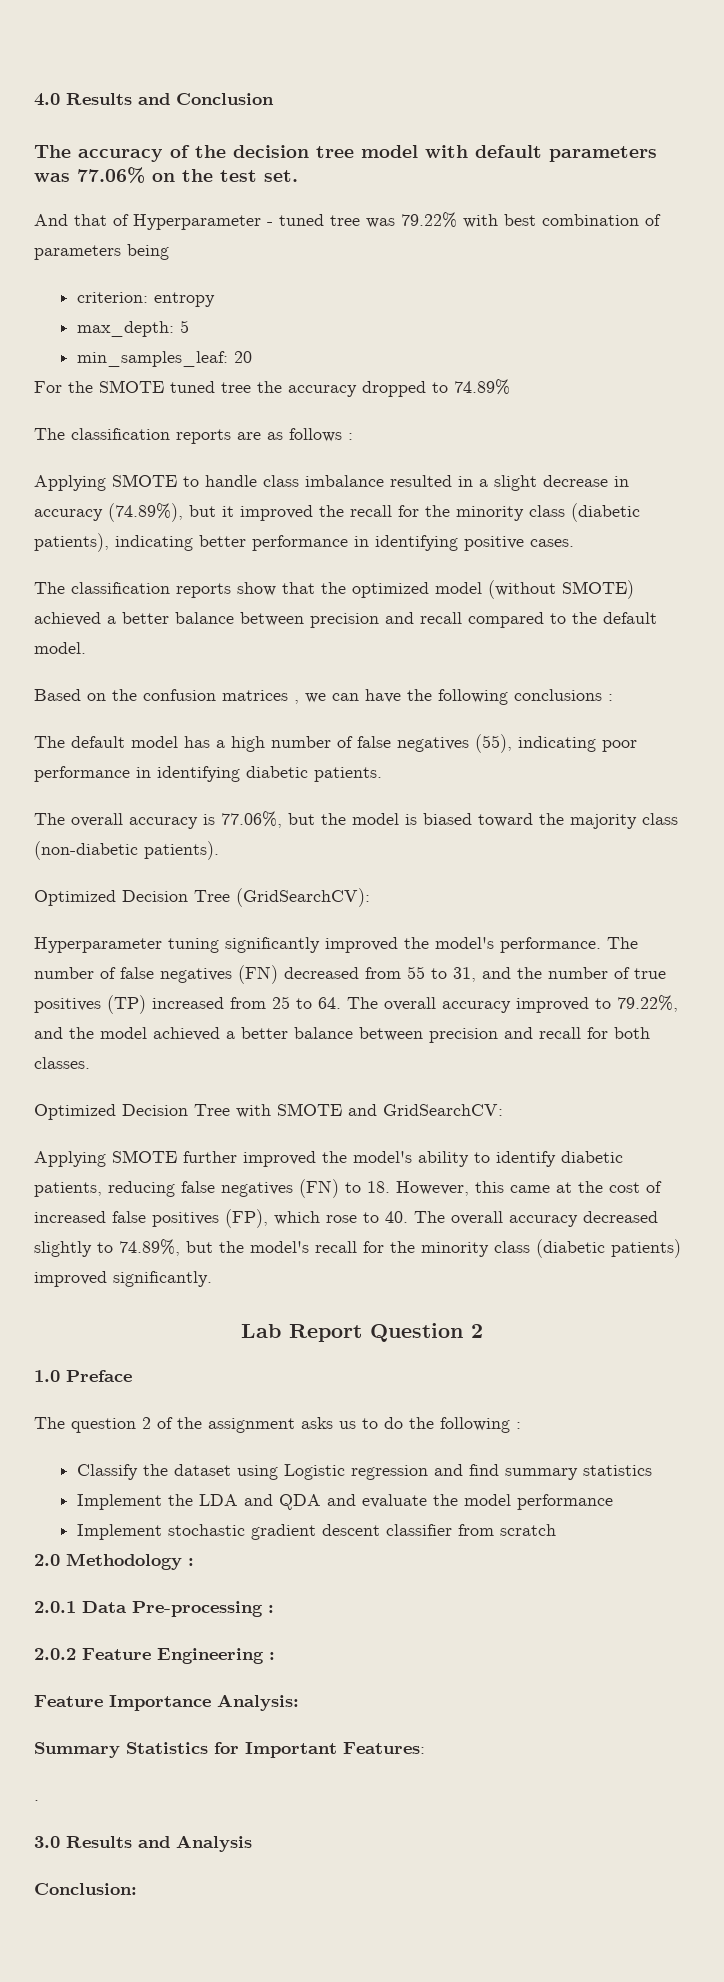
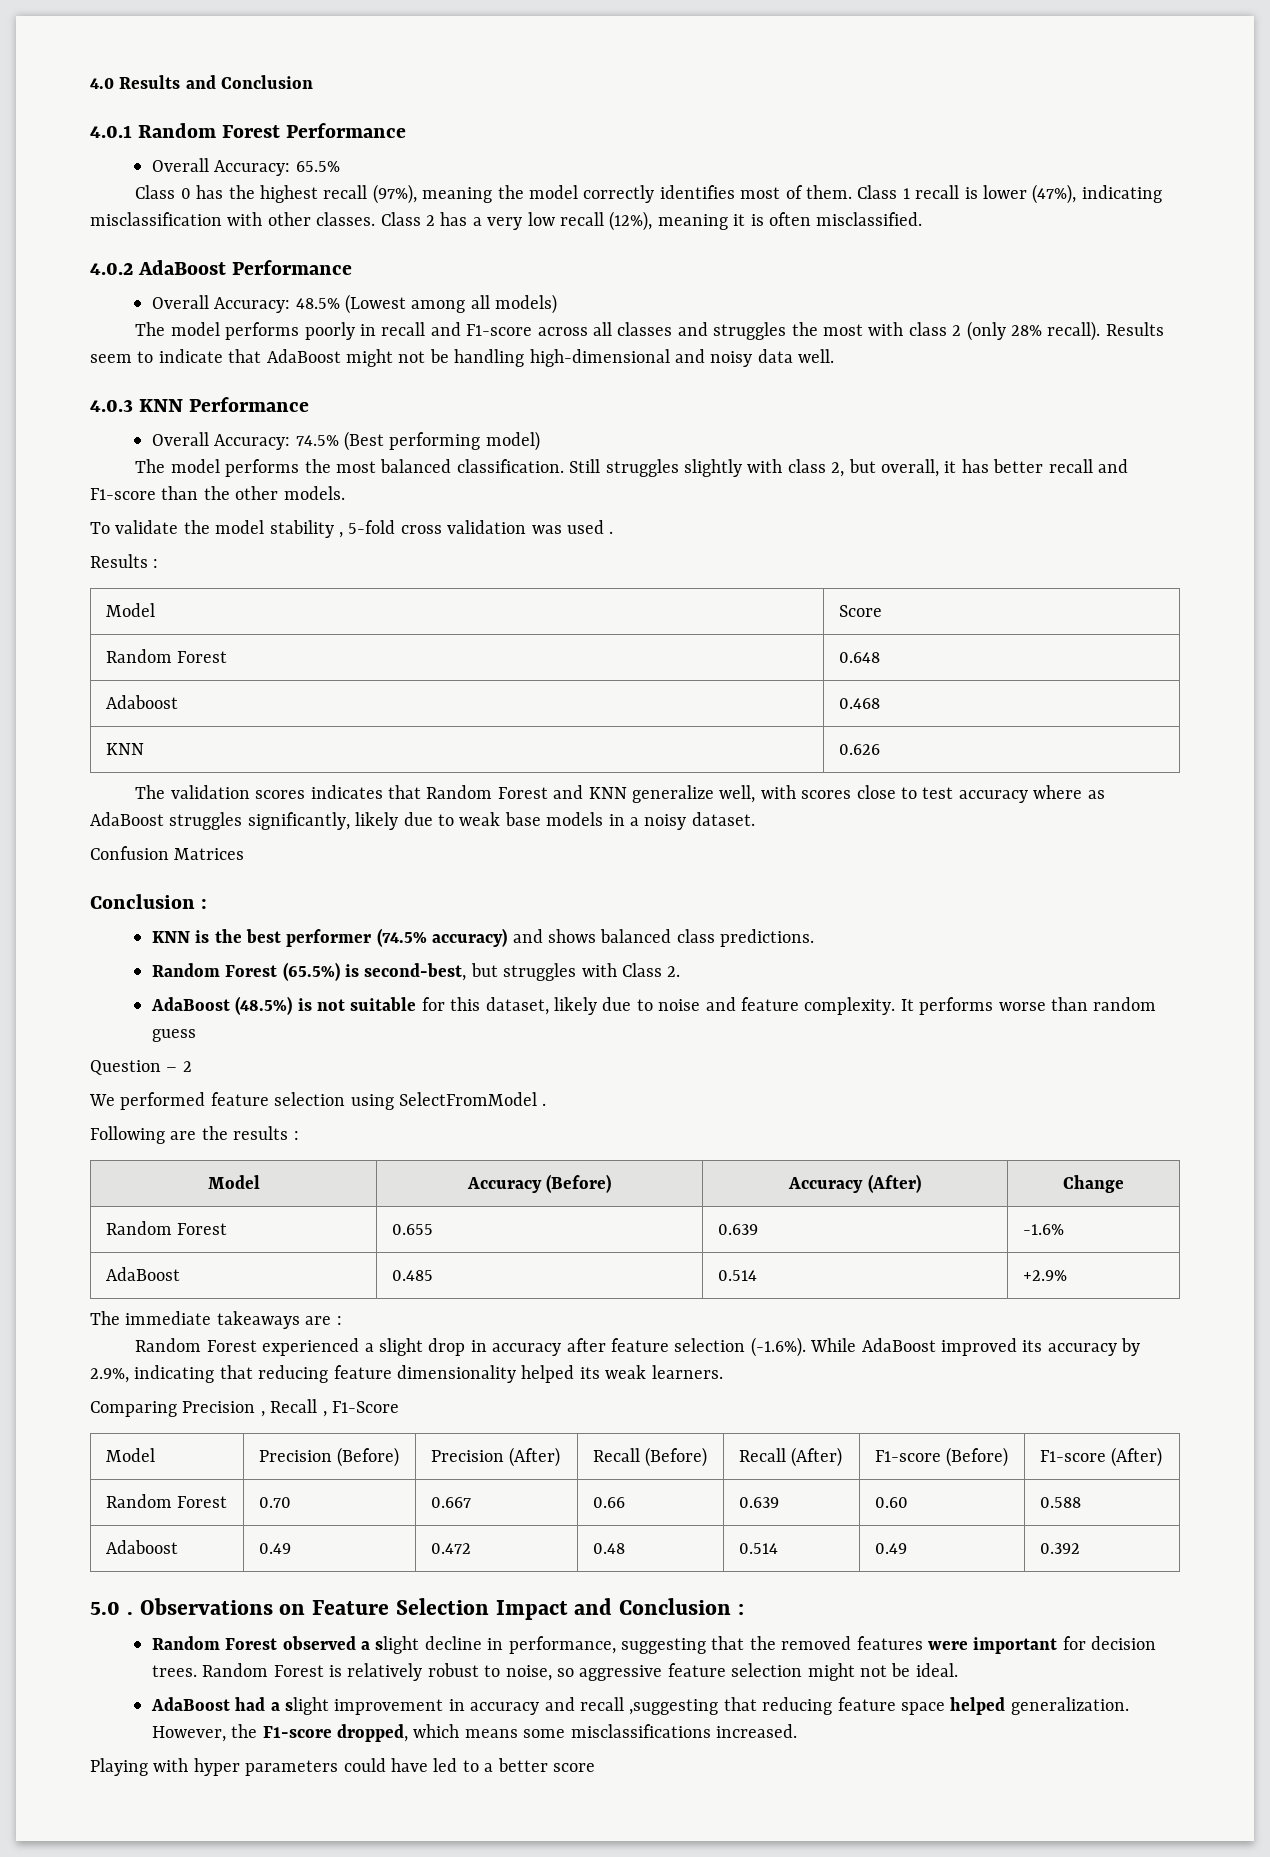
- The accuracy of the decision tree model with default parameters was 77.06% on the test set.
- And that of Hyperparameter - tuned tree was 79.22% with best combination of parameters being
- criterion: entropy
- max_depth: 5
- min_samples_leaf: 20
- For the SMOTE tuned tree the accuracy dropped to 74.89%
- The classification reports are as follows :
- Applying SMOTE to handle class imbalance resulted in a slight decrease in accuracy (74.89%), but it improved the recall for the minority class (diabetic patients), indicating better performance in identifying positive cases.
- The classification reports show that the optimized model (without SMOTE) achieved a better balance between precision and recall compared to the default model.
- Based on the confusion matrices , we can have the following conclusions :
- The default model has a high number of false negatives (55), indicating poor performance in identifying diabetic patients.
- The overall accuracy is 77.06%, but the model is biased toward the majority class (non-diabetic patients).
- Optimized Decision Tree (GridSearchCV):
- Hyperparameter tuning significantly improved the model's performance. The number of false negatives (FN) decreased from 55 to 31, and the number of true positives (TP) increased from 25 to 64. The overall accuracy improved to 79.22%, and the model achieved a better balance between precision and recall for both classes.
- Optimized Decision Tree with SMOTE and GridSearchCV:
- Applying SMOTE further improved the model's ability to identify diabetic patients, reducing false negatives (FN) to 18. However, this came at the cost of increased false positives (FP), which rose to 40. The overall accuracy decreased slightly to 74.89%, but the model's recall for the minority class (diabetic patients) improved significantly.
- Lab Report Question 2
- 1.0 Preface
- The question 2 of the assignment asks us to do the following :
- Classify the dataset using Logistic regression and find summary statistics
- Implement the LDA and QDA and evaluate the model performance
- Implement stochastic gradient descent classifier from scratch
- 2.0 Methodology :
- 2.0.1 Data Pre-processing :
- 2.0.2 Feature Engineering :
- Feature Importance Analysis:
- Summary Statistics for Important Features:
- .
- 3.0 Results and Analysis
- Conclusion:
+ 4.0.1 Random Forest Performance
+ Overall Accuracy: 65.5%
+ Class 0 has the highest recall (97%), meaning the model correctly identifies most of them. Class 1 recall is lower (47%), indicating misclassification with other classes. Class 2 has a very low recall (12%), meaning it is often misclassified.
+ 4.0.2 AdaBoost Performance
+ Overall Accuracy: 48.5% (Lowest among all models)
+ The model performs poorly in recall and F1-score across all classes and struggles the most with class 2 (only 28% recall). Results seem to indicate that AdaBoost might not be handling high-dimensional and noisy data well.
+ 4.0.3 KNN Performance
+ Overall Accuracy: 74.5% (Best performing model)
+ The model performs the most balanced classification. Still struggles slightly with class 2, but overall, it has better recall and F1-score than the other models.
+ To validate the model stability , 5-fold cross validation was used .
+ Results :
+ Model | Score
+ Random Forest | 0.648
+ Adaboost | 0.468
+ KNN | 0.626
+ The validation scores indicates that Random Forest and KNN generalize well, with scores close to test accuracy where as AdaBoost struggles significantly, likely due to weak base models in a noisy dataset.
+ Confusion Matrices
+ Conclusion :
+ KNN is the best performer (74.5% accuracy) and shows balanced class predictions.
+ Random Forest (65.5%) is second-best, but struggles with Class 2.
+ AdaBoost (48.5%) is not suitable for this dataset, likely due to noise and feature complexity. It performs worse than random guess
+ Question – 2
+ We performed feature selection using SelectFromModel .
+ Following are the results :
+ Model | Accuracy (Before) | Accuracy (After) | Change
+ Random Forest | 0.655 | 0.639 | -1.6%
+ AdaBoost | 0.485 | 0.514 | +2.9%
+ The immediate takeaways are :
+ Random Forest experienced a slight drop in accuracy after feature selection (-1.6%). While AdaBoost improved its accuracy by 2.9%, indicating that reducing feature dimensionality helped its weak learners.
+ Comparing Precision , Recall , F1-Score
+ Model | Precision (Before) | Precision (After) | Recall (Before) | Recall (After) | F1-score (Before) | F1-score (After)
+ Random Forest | 0.70 | 0.667 | 0.66 | 0.639 | 0.60 | 0.588
+ Adaboost | 0.49 | 0.472 | 0.48 | 0.514 | 0.49 | 0.392
+ 5.0 . Observations on Feature Selection Impact and Conclusion :
+ Random Forest observed a slight decline in performance, suggesting that the removed features were important for decision trees. Random Forest is relatively robust to noise, so aggressive feature selection might not be ideal.
+ AdaBoost had a slight improvement in accuracy and recall ,suggesting that reducing feature space helped generalization. However, the F1-score dropped, which means some misclassifications increased.
+ Playing with hyper parameters could have led to a better score

